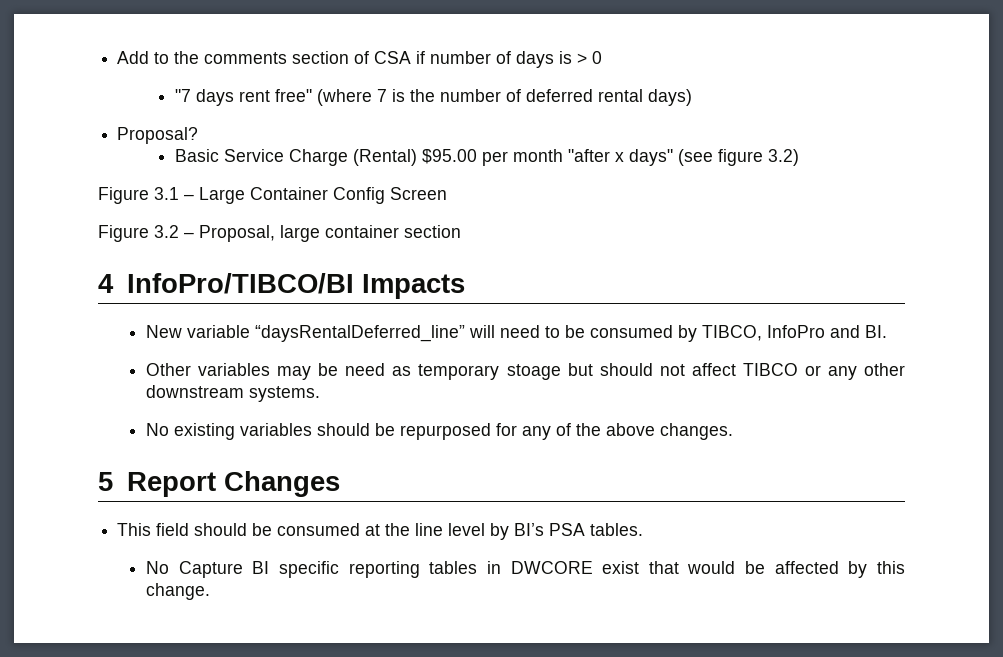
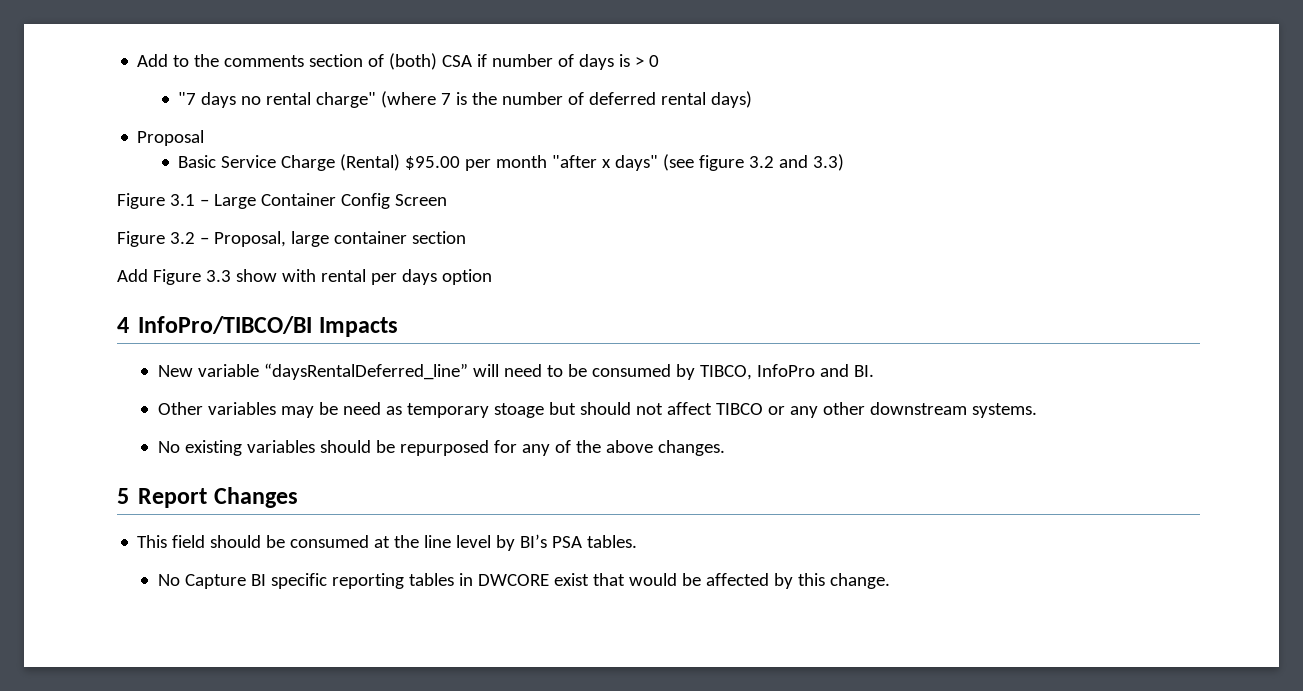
- Add to the comments section of CSA if number of days is > 0
+ Add to the comments section of (both) CSA if number of days is > 0
- "7 days rent free" (where 7 is the number of deferred rental days)
+ "7 days no rental charge" (where 7 is the number of deferred rental days)
- Proposal?
+ Proposal
- Basic Service Charge (Rental) $95.00 per month "after x days" (see figure 3.2)
+ Basic Service Charge (Rental) $95.00 per month "after x days" (see figure 3.2 and 3.3)
+ Add Figure 3.3 show with rental per days option

